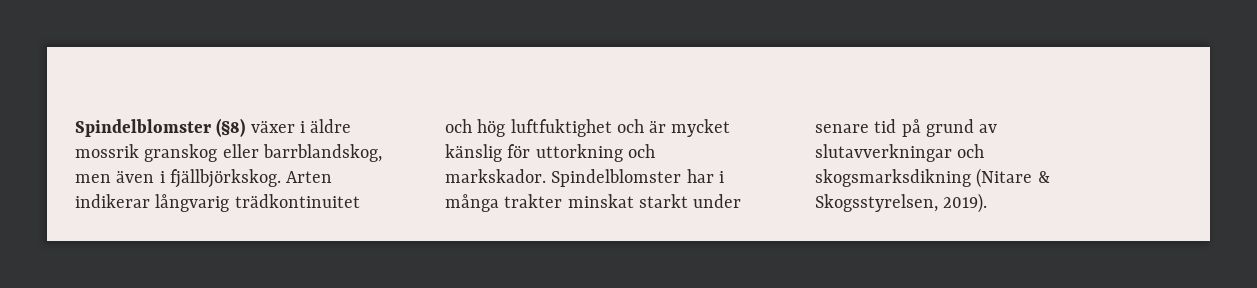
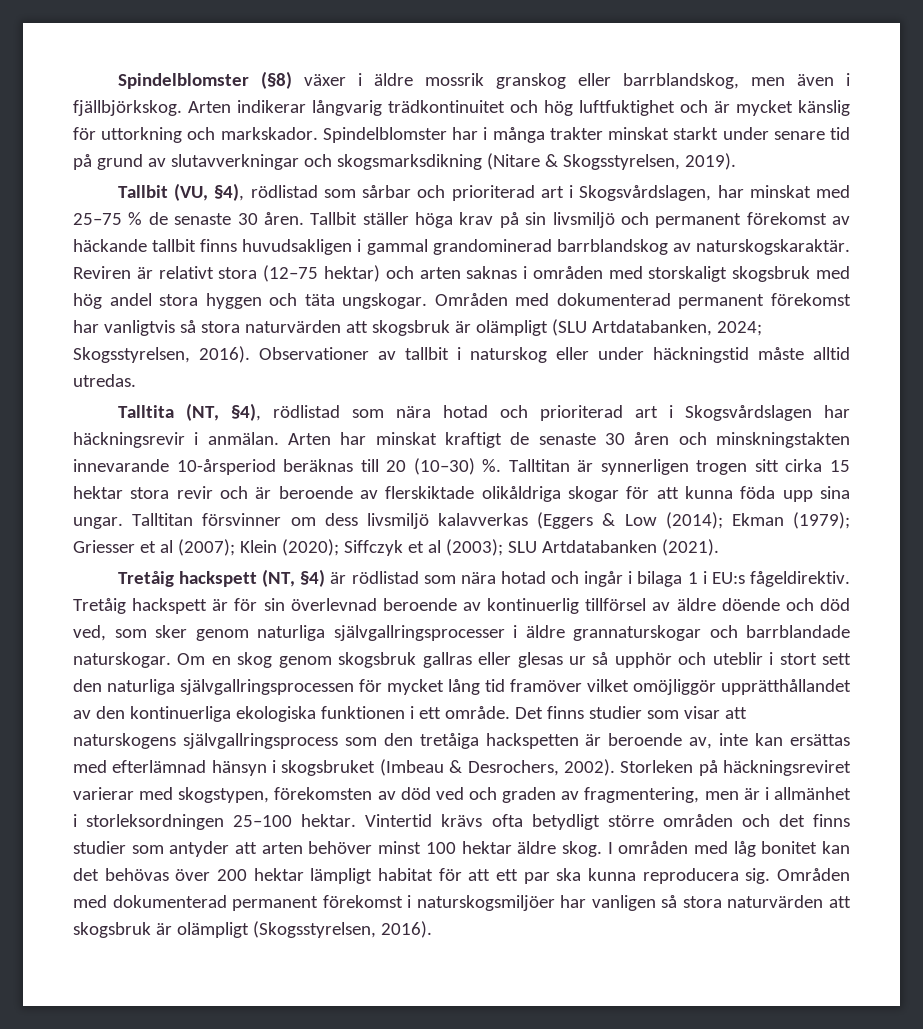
+ Tallbit (VU, §4), rödlistad som sårbar och prioriterad art i Skogsvårdslagen, har minskat med 25–75 % de senaste 30 åren. Tallbit ställer höga krav på sin livsmiljö och permanent förekomst av häckande tallbit finns huvudsakligen i gammal grandominerad barrblandskog av naturskogskaraktär. Reviren är relativt stora (12–75 hektar) och arten saknas i områden med storskaligt skogsbruk med hög andel stora hyggen och täta ungskogar. Områden med dokumenterad permanent förekomst har vanligtvis så stora naturvärden att skogsbruk är olämpligt (SLU Artdatabanken, 2024; Skogsstyrelsen, 2016). Observationer av tallbit i naturskog eller under häckningstid måste alltid utredas.
+ Talltita (NT, §4), rödlistad som nära hotad och prioriterad art i Skogsvårdslagen har häckningsrevir i anmälan. Arten har minskat kraftigt de senaste 30 åren och minskningstakten innevarande 10-årsperiod beräknas till 20 (10–30) %. Talltitan är synnerligen trogen sitt cirka 15 hektar stora revir och är beroende av flerskiktade olikåldriga skogar för att kunna föda upp sina ungar. Talltitan försvinner om dess livsmiljö kalavverkas (Eggers & Low (2014); Ekman (1979); Griesser et al (2007); Klein (2020); Siffczyk et al (2003); SLU Artdatabanken (2021).
+ Tretåig hackspett (NT, §4) är rödlistad som nära hotad och ingår i bilaga 1 i EU:s fågeldirektiv. Tretåig hackspett är för sin överlevnad beroende av kontinuerlig tillförsel av äldre döende och död ved, som sker genom naturliga självgallringsprocesser i äldre grannaturskogar och barrblandade naturskogar. Om en skog genom skogsbruk gallras eller glesas ur så upphör och uteblir i stort sett den naturliga självgallringsprocessen för mycket lång tid framöver vilket omöjliggör upprätthållandet av den kontinuerliga ekologiska funktionen i ett område. Det finns studier som visar att naturskogens självgallringsprocess som den tretåiga hackspetten är beroende av, inte kan ersättas med efterlämnad hänsyn i skogsbruket (Imbeau & Desrochers, 2002). Storleken på häckningsreviret varierar med skogstypen, förekomsten av död ved och graden av fragmentering, men är i allmänhet i storleksordningen 25–100 hektar. Vintertid krävs ofta betydligt större områden och det finns studier som antyder att arten behöver minst 100 hektar äldre skog. I områden med låg bonitet kan det behövas över 200 hektar lämpligt habitat för att ett par ska kunna reproducera sig. Områden med dokumenterad permanent förekomst i naturskogsmiljöer har vanligen så stora naturvärden att skogsbruk är olämpligt (Skogsstyrelsen, 2016).

